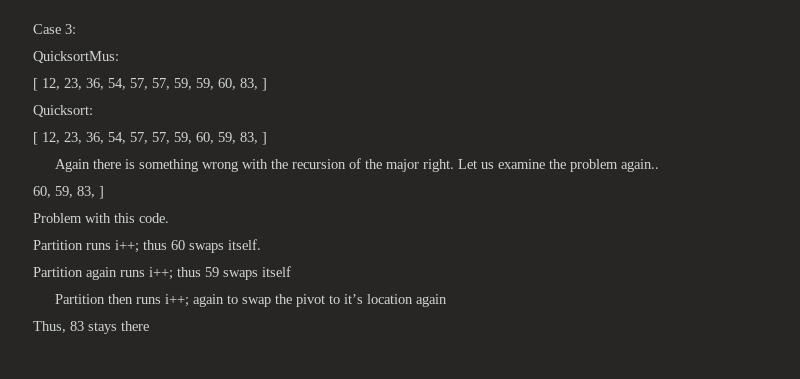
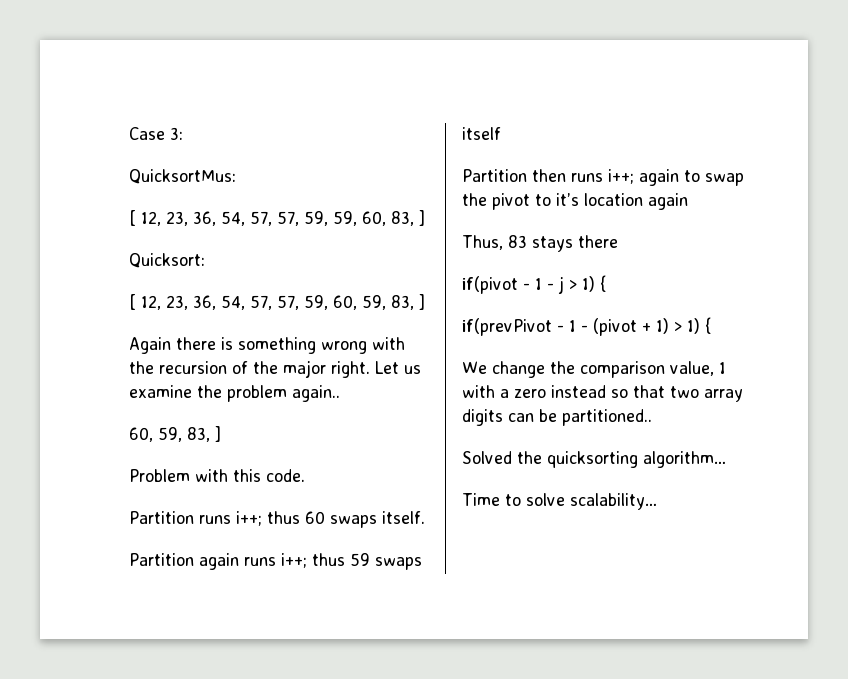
+ if(pivot - 1 - j > 1) {
+ if(prevPivot - 1 - (pivot + 1) > 1) {
+ We change the comparison value, 1 with a zero instead so that two array digits can be partitioned..
+ Solved the quicksorting algorithm…
+ Time to solve scalability…

